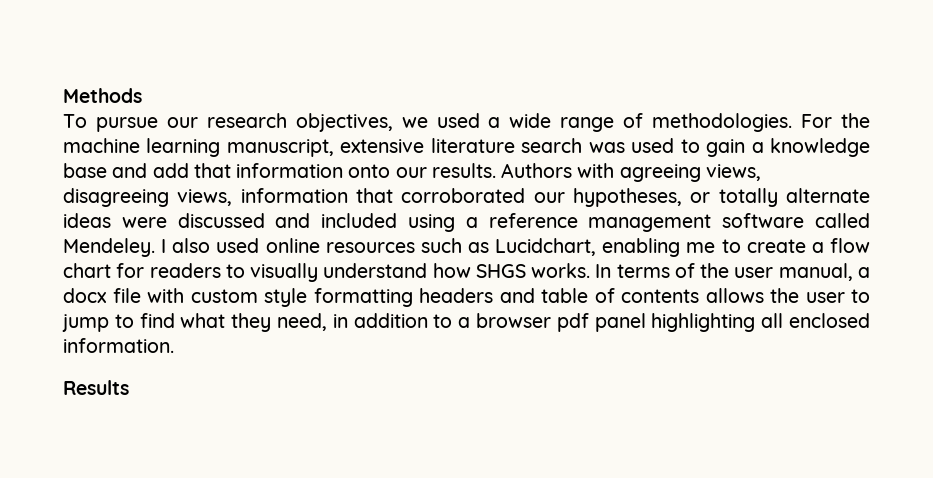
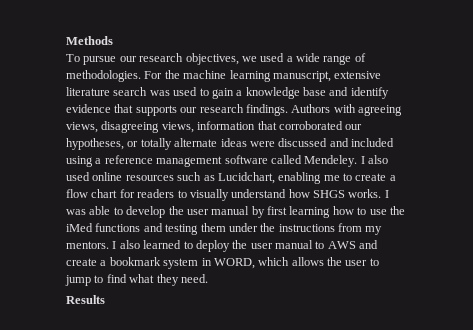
- For the machine learning manuscript, extensive literature search was used to gain a knowledge base and add that information onto our results.
+ For the machine learning manuscript, extensive literature search was used to gain a knowledge base and identify evidence that supports our research findings.
- In terms of the user manual, a docx file with custom style formatting headers and table of contents allows the user to jump to find what they need, in addition to a browser pdf panel highlighting all enclosed information.
+ I was able to develop the user manual by first learning how to use the iMed functions and testing them under the instructions from my mentors. I also learned to deploy the user manual to AWS and create a bookmark system in WORD, which allows the user to jump to find what they need.

